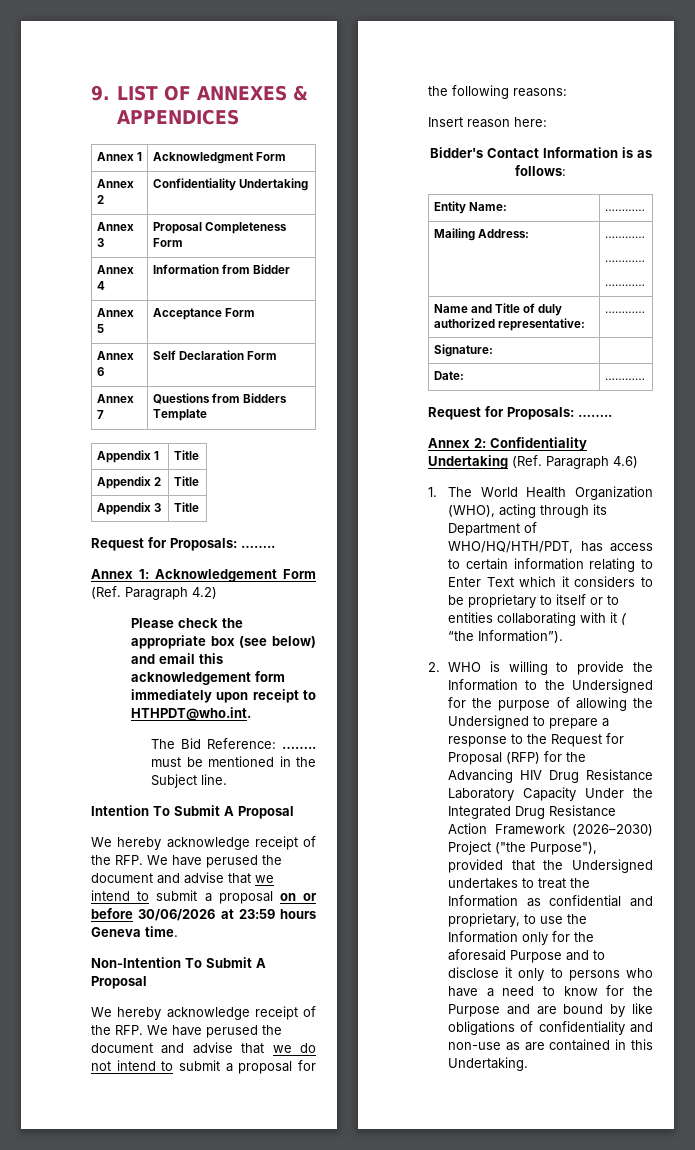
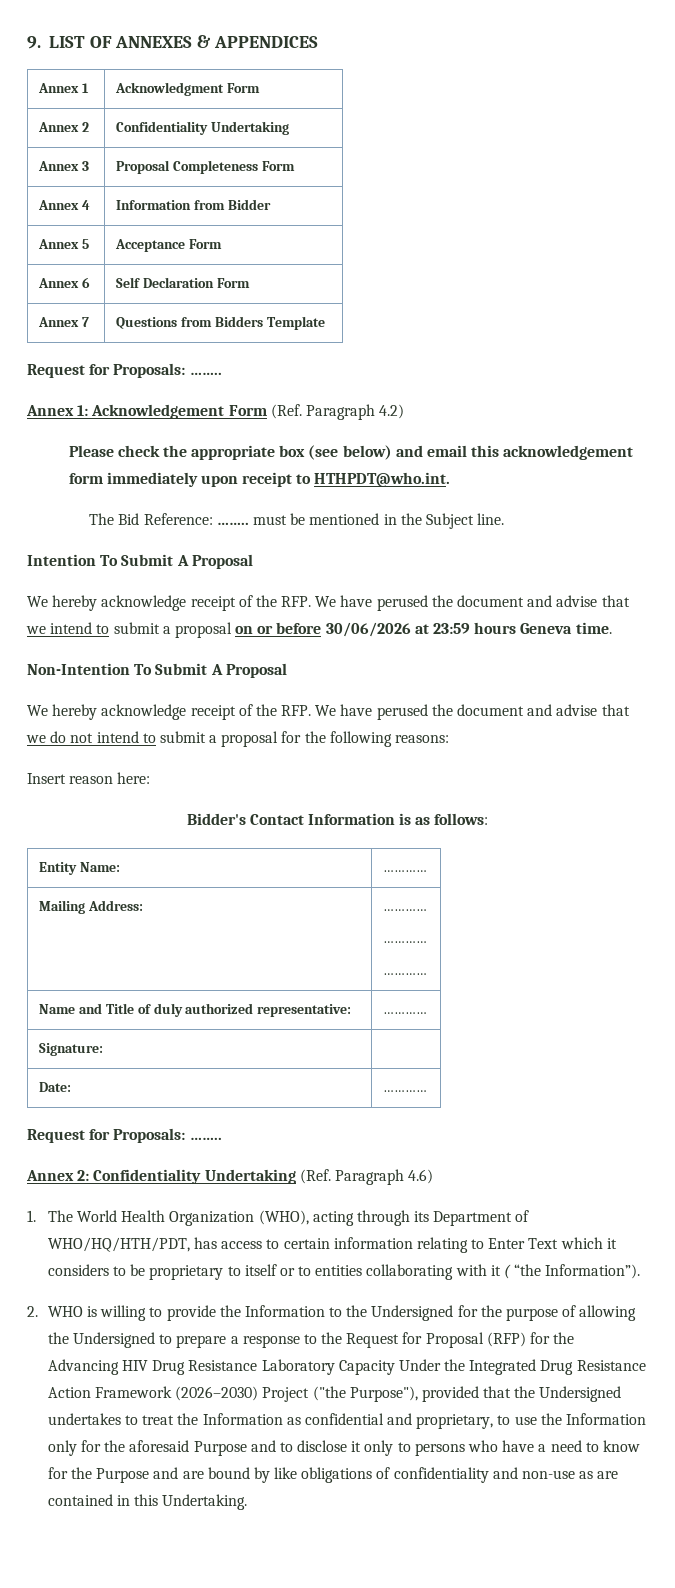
- Appendix 1 | Title
- Appendix 2 | Title
- Appendix 3 | Title

